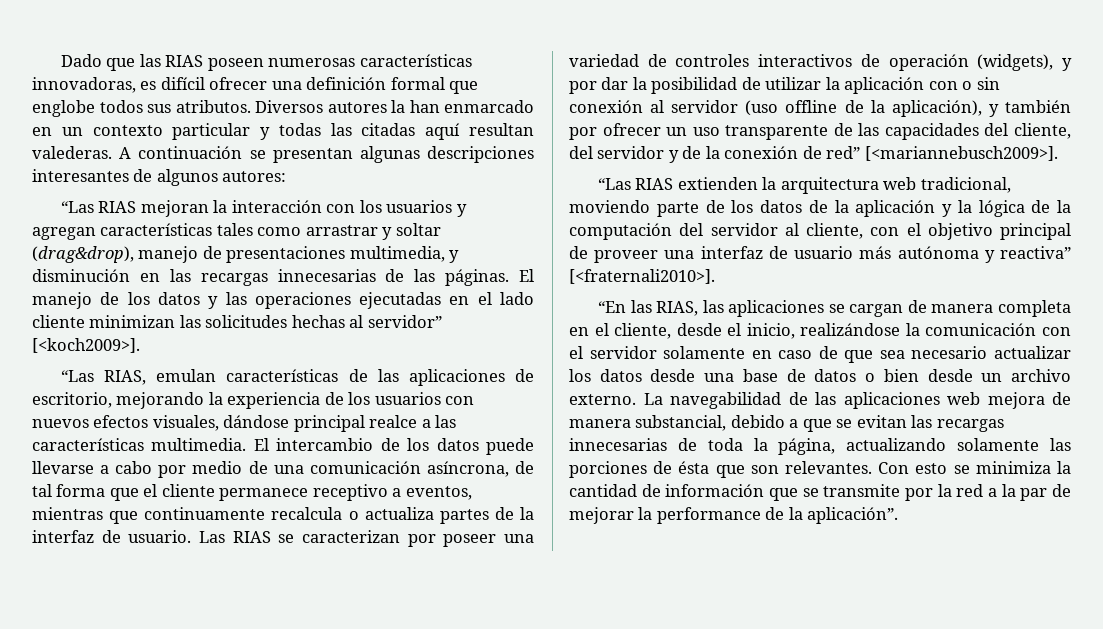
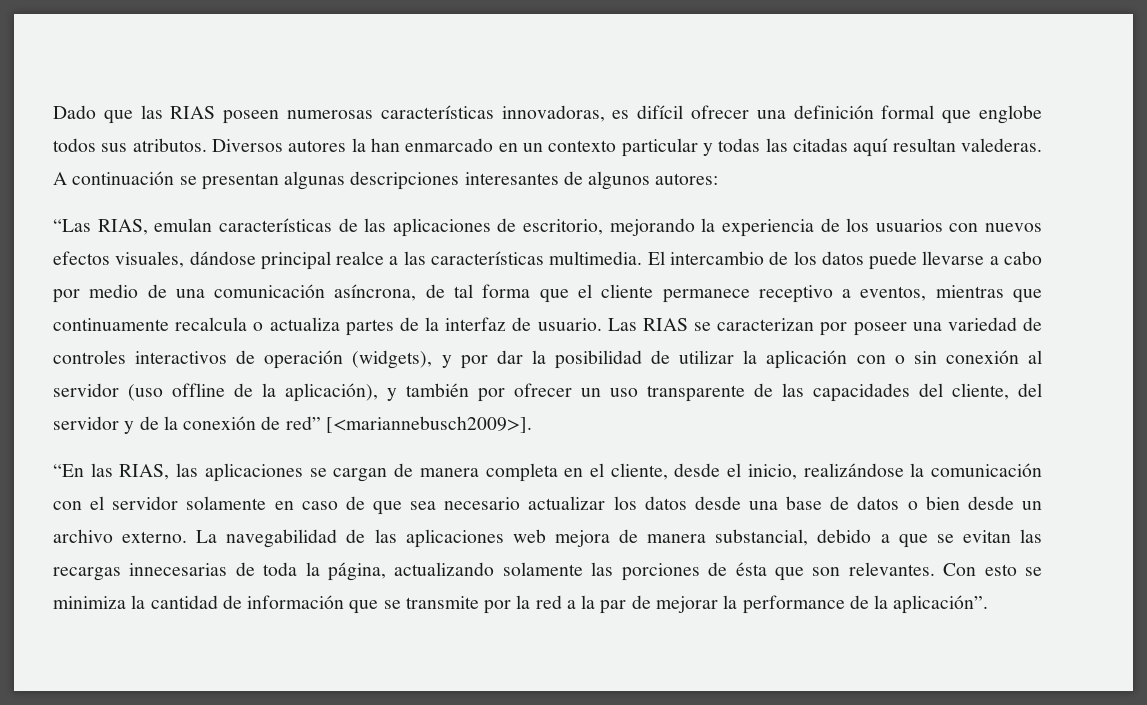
- “Las RIAS mejoran la interacción con los usuarios y agregan características tales como arrastrar y soltar (drag&drop), manejo de presentaciones multimedia, y disminución en las recargas innecesarias de las páginas. El manejo de los datos y las operaciones ejecutadas en el lado cliente minimizan las solicitudes hechas al servidor” [<koch2009>].
- “Las RIAS extienden la arquitectura web tradicional, moviendo parte de los datos de la aplicación y la lógica de la computación del servidor al cliente, con el objetivo principal de proveer una interfaz de usuario más autónoma y reactiva” [<fraternali2010>].

